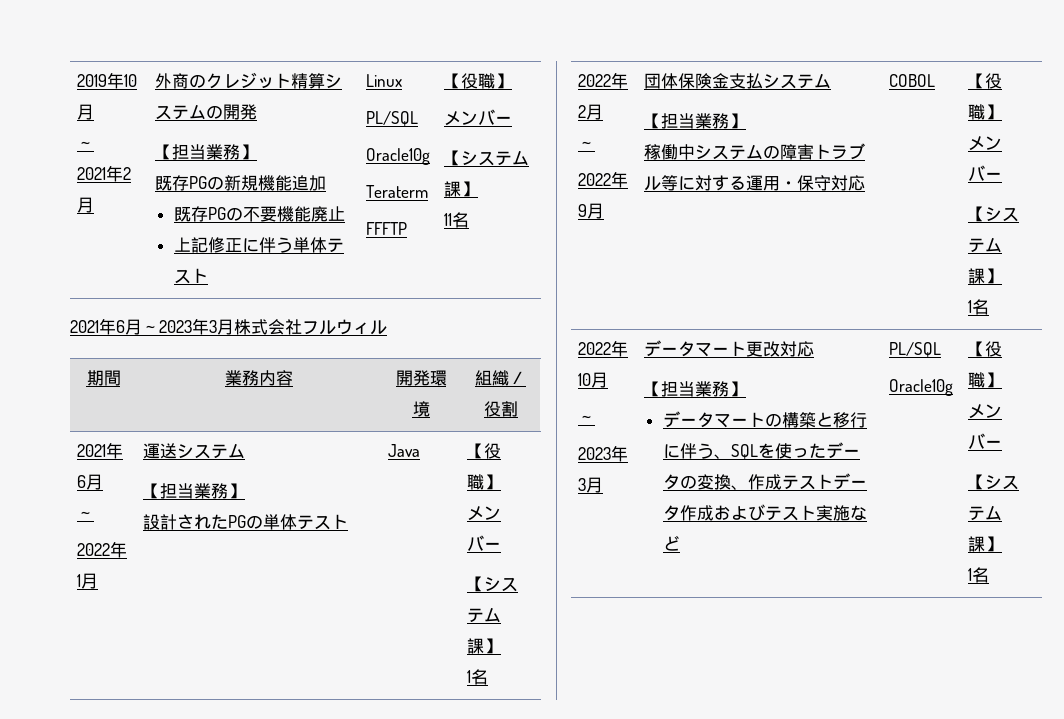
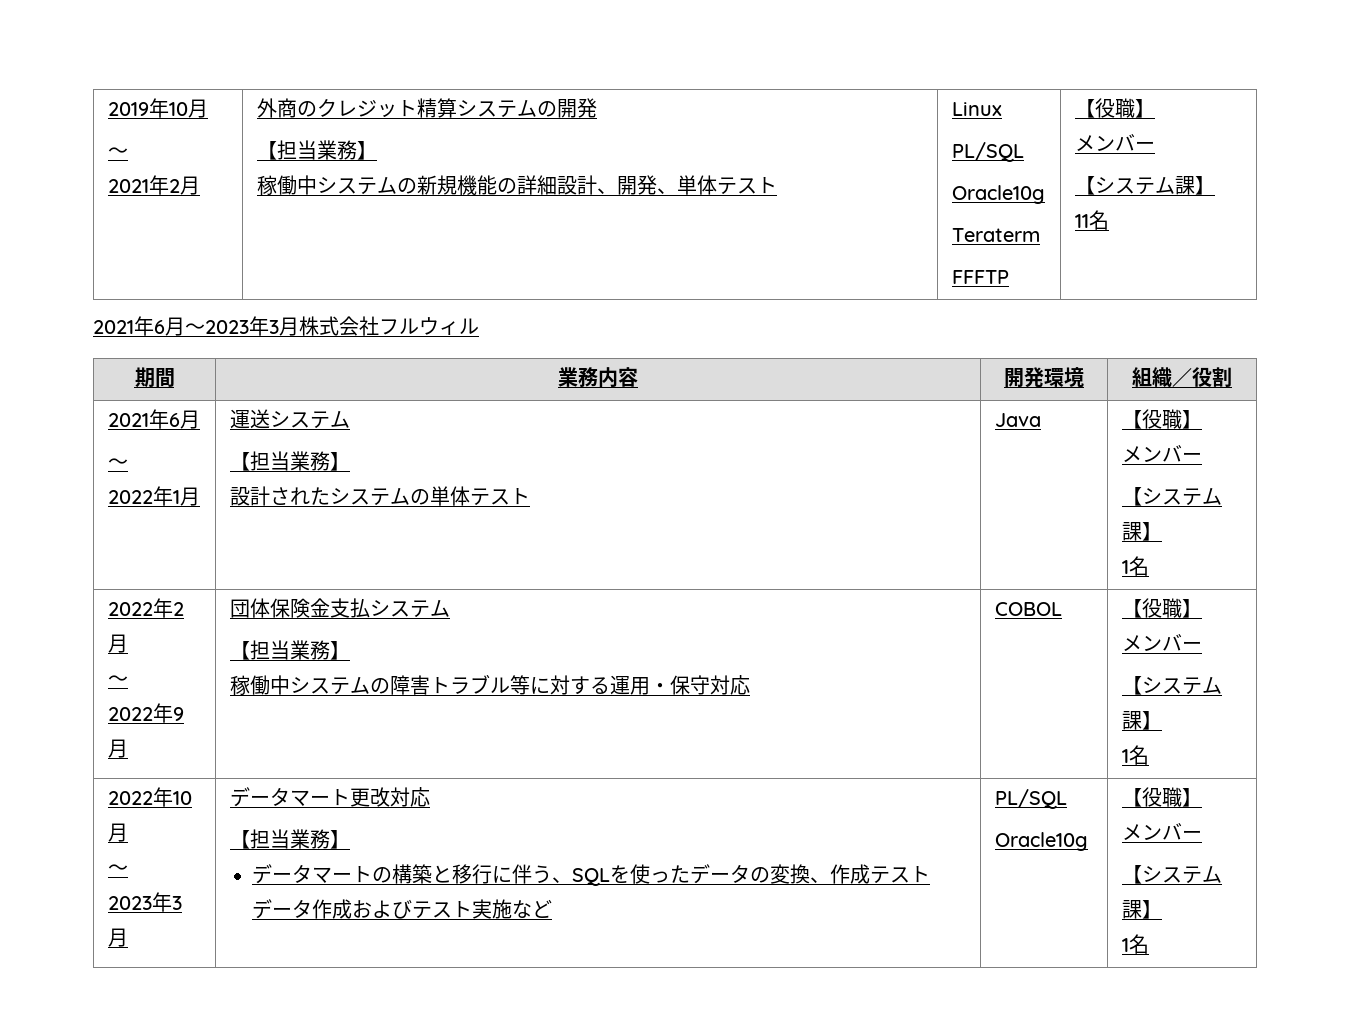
- 既存PGの新規機能追加
- 既存PGの不要機能廃止
- 上記修正に伴う単体テスト
+ 稼働中システムの新規機能の詳細設計、開発、単体テスト
  期間 | 業務内容 | 開発環境 | 組織／役割
  2021年6月
  ～
  2022年1月 | 運送システム
  【担当業務】
- 設計されたPGの単体テスト | Java | 【役職】
+ 設計されたシステムの単体テスト | Java | 【役職】

